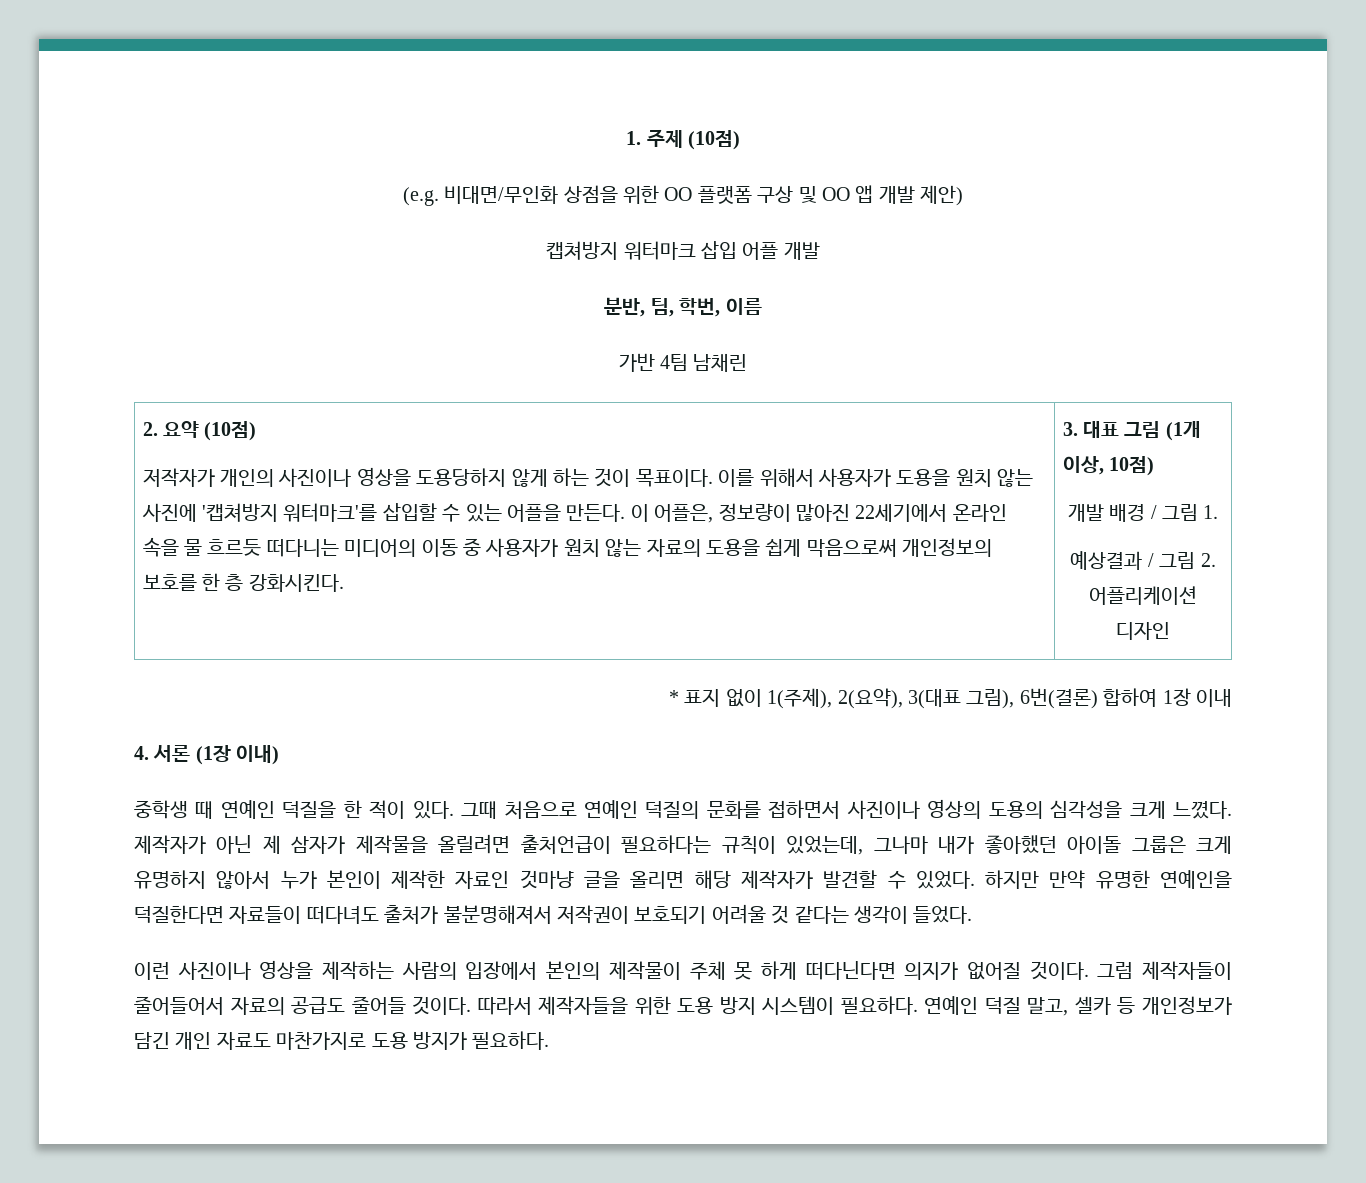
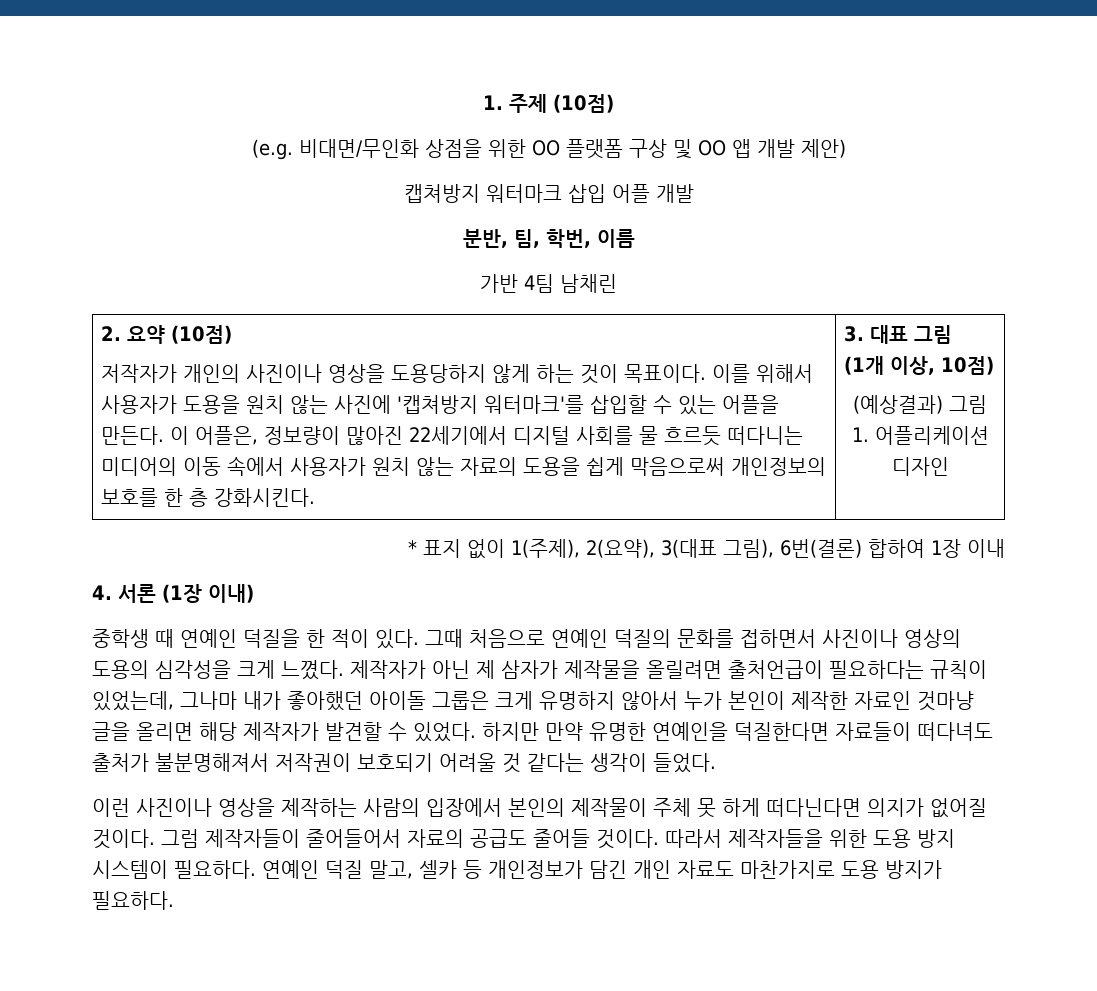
- 이 어플은, 정보량이 많아진 22세기에서 온라인 속을 물 흐르듯 떠다니는 미디어의 이동 중 사용자가 원치 않는 자료의 도용을 쉽게 막음으로써 개인정보의 보호를 한 층 강화시킨다.
+ 이 어플은, 정보량이 많아진 22세기에서 디지털 사회를 물 흐르듯 떠다니는 미디어의 이동 속에서 사용자가 원치 않는 자료의 도용을 쉽게 막음으로써 개인정보의 보호를 한 층 강화시킨다.
- 개발 배경 / 그림 1.
- 예상결과 / 그림 2. 어플리케이션 디자인
+ (예상결과) 그림 1. 어플리케이션 디자인

